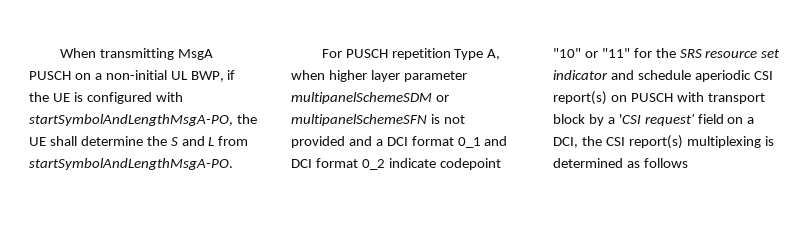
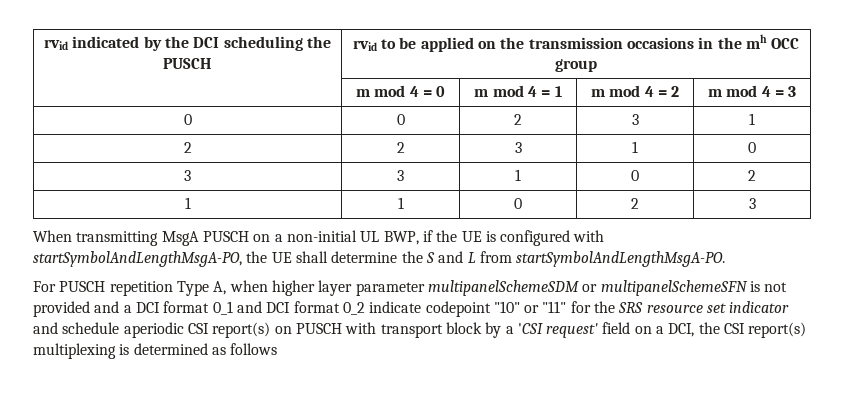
+ rvid indicated by the DCI scheduling the PUSCH | rvid to be applied on the transmission occasions in the mh OCC group
+ | m mod 4 = 0 | m mod 4 = 1 | m mod 4 = 2 | m mod 4 = 3
+ 0 | 0 | 2 | 3 | 1
+ 2 | 2 | 3 | 1 | 0
+ 3 | 3 | 1 | 0 | 2
+ 1 | 1 | 0 | 2 | 3

